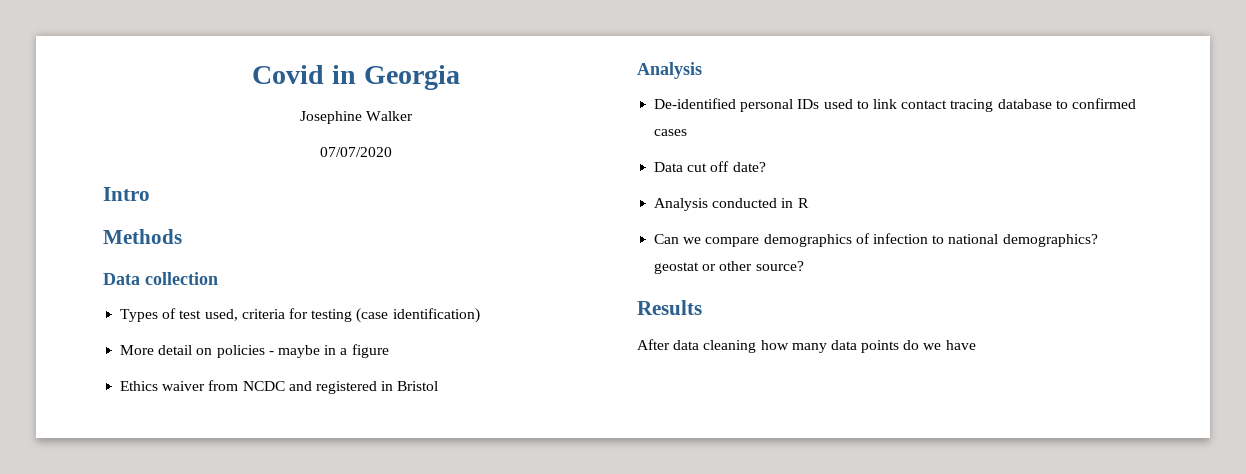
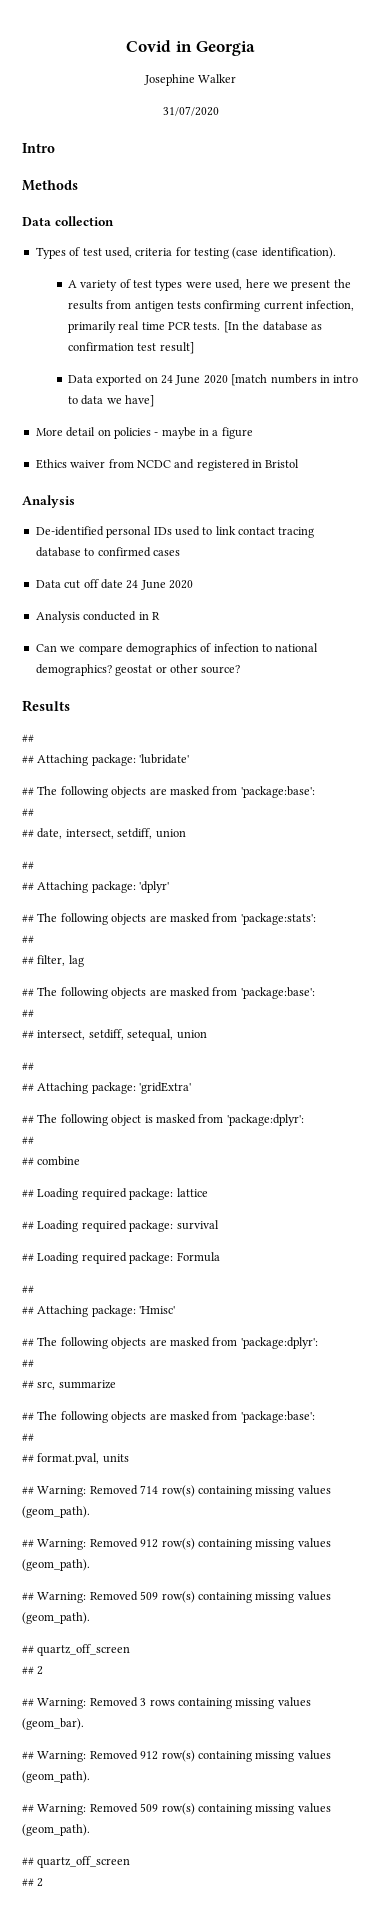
- 07/07/2020
+ 31/07/2020
- Types of test used, criteria for testing (case identification)
+ Types of test used, criteria for testing (case identification).
+ A variety of test types were used, here we present the results from antigen tests confirming current infection, primarily real time PCR tests. [In the database as confirmation test result]
+ Data exported on 24 June 2020 [match numbers in intro to data we have]
- Data cut off date?
+ Data cut off date 24 June 2020
  Results
- After data cleaning how many data points do we have
+ ##
+ ## Attaching package: 'lubridate'
+ ## The following objects are masked from 'package:base':
+ ##
+ ## date, intersect, setdiff, union
+ ##
+ ## Attaching package: 'dplyr'
+ ## The following objects are masked from 'package:stats':
+ ##
+ ## filter, lag
+ ## The following objects are masked from 'package:base':
+ ##
+ ## intersect, setdiff, setequal, union
+ ##
+ ## Attaching package: 'gridExtra'
+ ## The following object is masked from 'package:dplyr':
+ ##
+ ## combine
+ ## Loading required package: lattice
+ ## Loading required package: survival
+ ## Loading required package: Formula
+ ##
+ ## Attaching package: 'Hmisc'
+ ## The following objects are masked from 'package:dplyr':
+ ##
+ ## src, summarize
+ ## The following objects are masked from 'package:base':
+ ##
+ ## format.pval, units
+ ## Warning: Removed 714 row(s) containing missing values (geom_path).
+ ## Warning: Removed 912 row(s) containing missing values (geom_path).
+ ## Warning: Removed 509 row(s) containing missing values (geom_path).
+ ## quartz_off_screen
+ ## 2
+ ## Warning: Removed 3 rows containing missing values (geom_bar).
+ ## Warning: Removed 912 row(s) containing missing values (geom_path).
+ ## Warning: Removed 509 row(s) containing missing values (geom_path).
+ ## quartz_off_screen
+ ## 2

